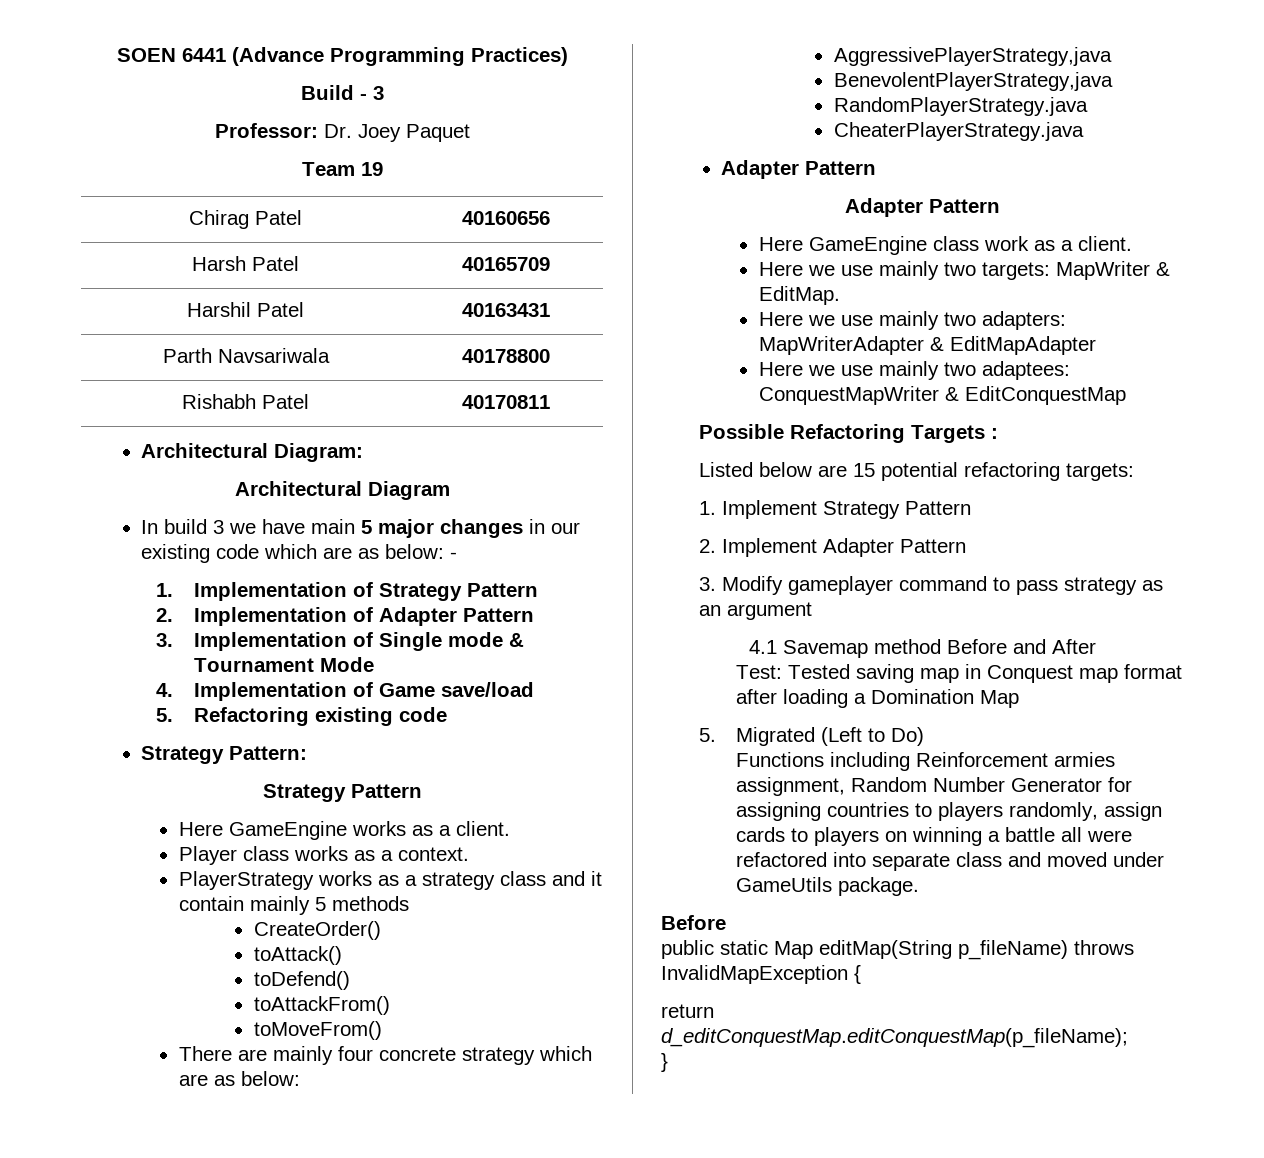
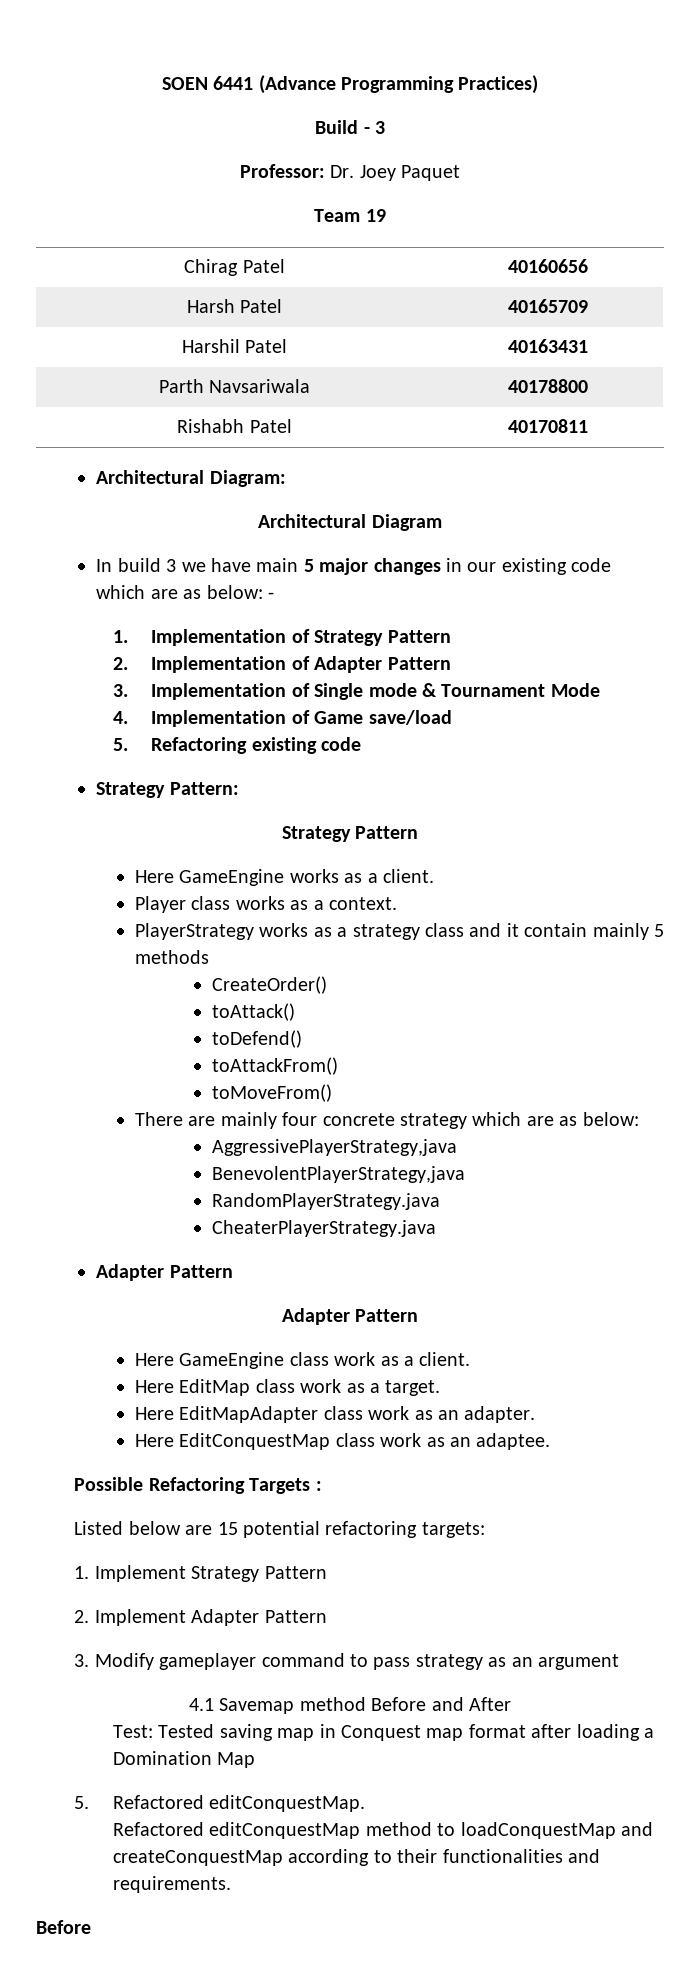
- Here we use mainly two targets: MapWriter & EditMap.
- Here we use mainly two adapters: MapWriterAdapter & EditMapAdapter
- Here we use mainly two adaptees: ConquestMapWriter & EditConquestMap
+ Here EditMap class work as a target.
+ Here EditMapAdapter class work as an adapter.
+ Here EditConquestMap class work as an adaptee.
- 5. Migrated (Left to Do)
- Functions including Reinforcement armies assignment, Random Number Generator for assigning countries to players randomly, assign cards to players on winning a battle all were refactored into separate class and moved under GameUtils package.
+ 5. Refactored editConquestMap.
+ Refactored editConquestMap method to loadConquestMap and createConquestMap according to their functionalities and requirements.
  Before
- public static Map editMap(String p_fileName) throws InvalidMapException {
- return d_editConquestMap.editConquestMap(p_fileName);
- }

